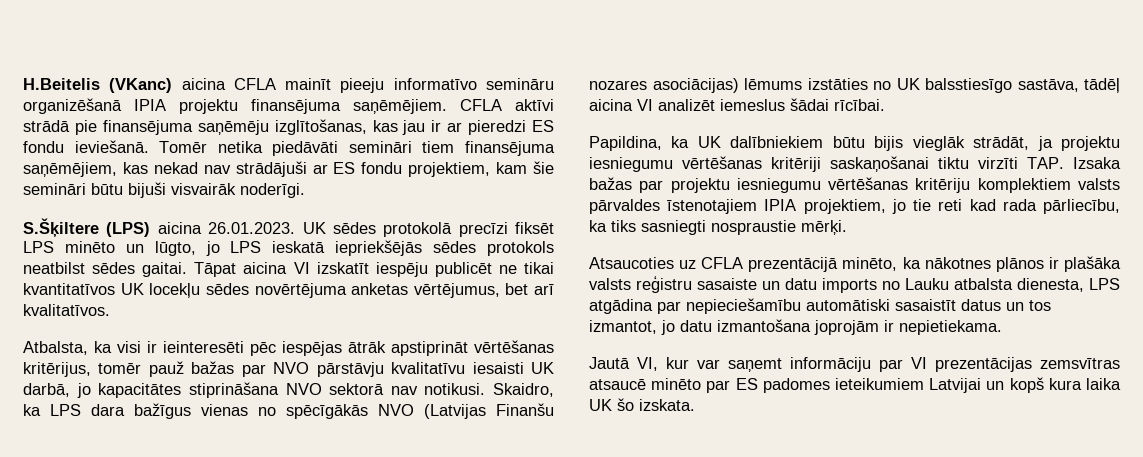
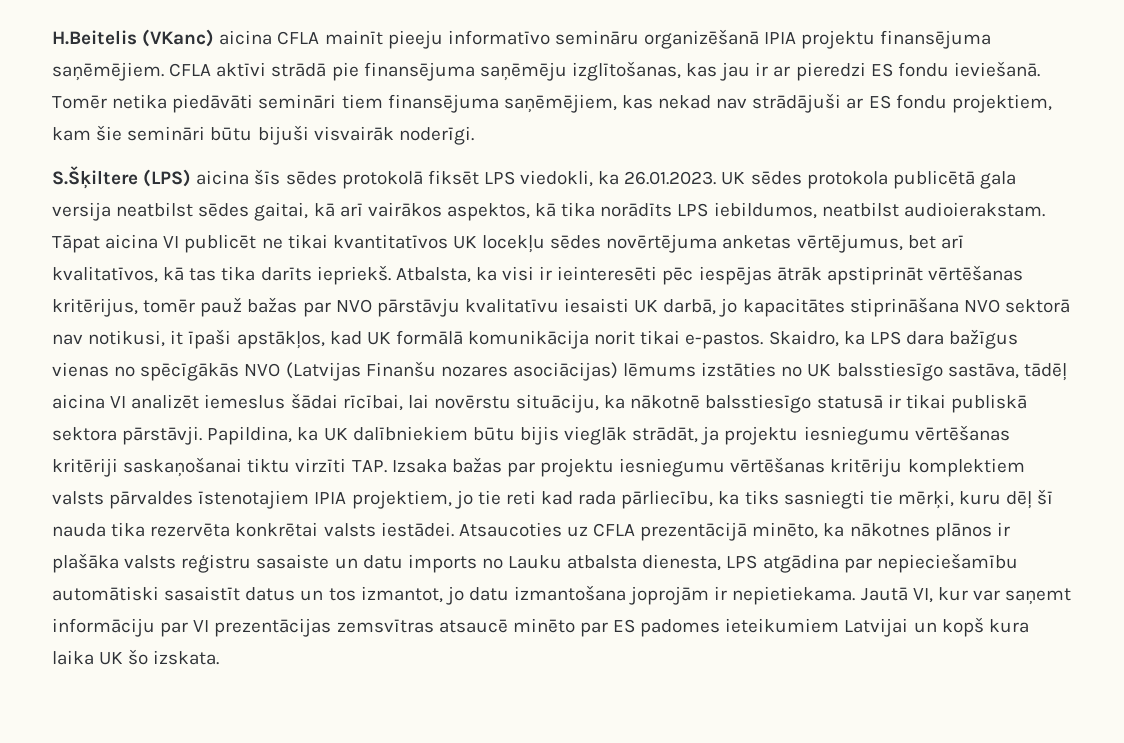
- S.Šķiltere (LPS) aicina 26.01.2023. UK sēdes protokolā precīzi fiksēt LPS minēto un lūgto, jo LPS ieskatā iepriekšējās sēdes protokols neatbilst sēdes gaitai.
+ S.Šķiltere (LPS) aicina šīs sēdes protokolā fiksēt LPS viedokli, ka 26.01.2023. UK sēdes protokola publicētā gala versija neatbilst sēdes gaitai, kā arī vairākos aspektos, kā tika norādīts LPS iebildumos, neatbilst audioierakstam.
- Tāpat aicina VI izskatīt iespēju publicēt ne tikai kvantitatīvos UK locekļu sēdes novērtējuma anketas vērtējumus, bet arī kvalitatīvos.
- Atbalsta, ka visi ir ieinteresēti pēc iespējas ātrāk apstiprināt vērtēšanas kritērijus, tomēr pauž bažas par NVO pārstāvju kvalitatīvu iesaisti UK darbā, jo kapacitātes stiprināšana NVO sektorā nav notikusi.
+ Tāpat aicina VI publicēt ne tikai kvantitatīvos UK locekļu sēdes novērtējuma anketas vērtējumus, bet arī kvalitatīvos, kā tas tika darīts iepriekš. Atbalsta, ka visi ir ieinteresēti pēc iespējas ātrāk apstiprināt vērtēšanas kritērijus, tomēr pauž bažas par NVO pārstāvju kvalitatīvu iesaisti UK darbā, jo kapacitātes stiprināšana NVO sektorā nav notikusi, it īpaši apstākļos, kad UK formālā komunikācija norit tikai e-pastos.
- Skaidro, ka LPS dara bažīgus vienas no spēcīgākās NVO (Latvijas Finanšu nozares asociācijas) lēmums izstāties no UK balsstiesīgo sastāva, tādēļ aicina VI analizēt iemeslus šādai rīcībai.
- Papildina, ka UK dalībniekiem būtu bijis vieglāk strādāt, ja projektu iesniegumu vērtēšanas kritēriji saskaņošanai tiktu virzīti TAP. Izsaka bažas par projektu iesniegumu vērtēšanas kritēriju komplektiem valsts pārvaldes īstenotajiem IPIA projektiem, jo tie reti kad rada pārliecību, ka tiks sasniegti nospraustie mērķi.
- Atsaucoties uz CFLA prezentācijā minēto, ka nākotnes plānos ir plašāka valsts reģistru sasaiste un datu imports no Lauku atbalsta dienesta, LPS atgādina par nepieciešamību automātiski sasaistīt datus un tos izmantot, jo datu izmantošana joprojām ir nepietiekama.
- Jautā VI, kur var saņemt informāciju par VI prezentācijas zemsvītras atsaucē minēto par ES padomes ieteikumiem Latvijai un kopš kura laika UK šo izskata.
+ Skaidro, ka LPS dara bažīgus vienas no spēcīgākās NVO (Latvijas Finanšu nozares asociācijas) lēmums izstāties no UK balsstiesīgo sastāva, tādēļ aicina VI analizēt iemeslus šādai rīcībai, lai novērstu situāciju, ka nākotnē balsstiesīgo statusā ir tikai publiskā sektora pārstāvji. Papildina, ka UK dalībniekiem būtu bijis vieglāk strādāt, ja projektu iesniegumu vērtēšanas kritēriji saskaņošanai tiktu virzīti TAP. Izsaka bažas par projektu iesniegumu vērtēšanas kritēriju komplektiem valsts pārvaldes īstenotajiem IPIA projektiem, jo tie reti kad rada pārliecību, ka tiks sasniegti tie mērķi, kuru dēļ šī nauda tika rezervēta konkrētai valsts iestādei. Atsaucoties uz CFLA prezentācijā minēto, ka nākotnes plānos ir plašāka valsts reģistru sasaiste un datu imports no Lauku atbalsta dienesta, LPS atgādina par nepieciešamību automātiski sasaistīt datus un tos izmantot, jo datu izmantošana joprojām ir nepietiekama. Jautā VI, kur var saņemt informāciju par VI prezentācijas zemsvītras atsaucē minēto par ES padomes ieteikumiem Latvijai un kopš kura laika UK šo izskata.

